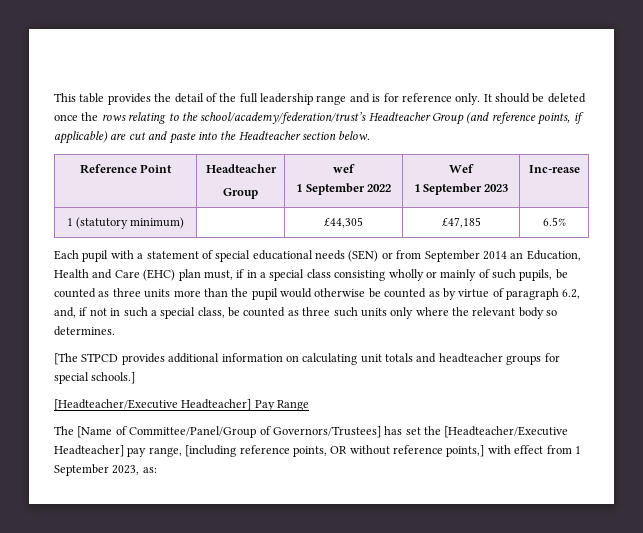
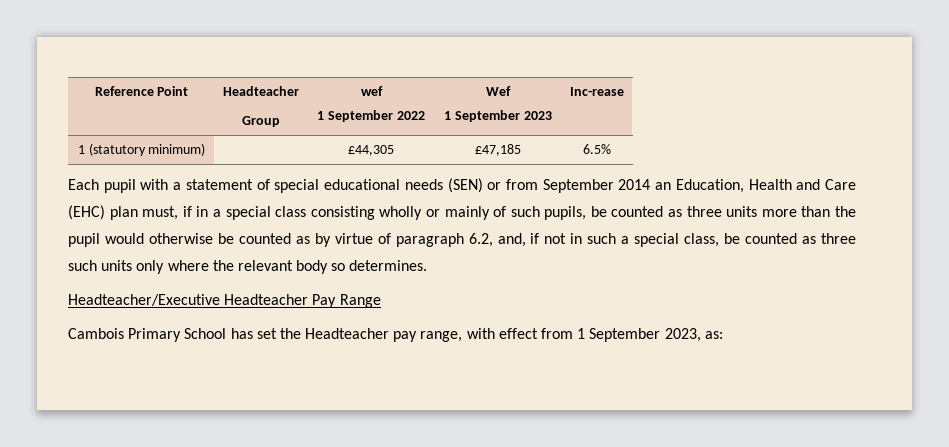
- This table provides the detail of the full leadership range and is for reference only. It should be deleted once the rows relating to the school/academy/federation/trust’s Headteacher Group (and reference points, if applicable) are cut and paste into the Headteacher section below.
- [The STPCD provides additional information on calculating unit totals and headteacher groups for special schools.]
- [Headteacher/Executive Headteacher] Pay Range
- The [Name of Committee/Panel/Group of Governors/Trustees] has set the [Headteacher/Executive Headteacher] pay range, [including reference points, OR without reference points,] with effect from 1 September 2023, as:
+ Headteacher/Executive Headteacher Pay Range
+ Cambois Primary School has set the Headteacher pay range, with effect from 1 September 2023, as:

